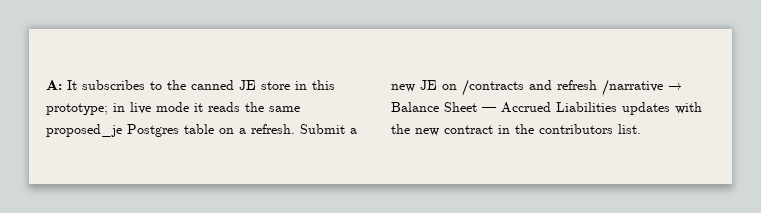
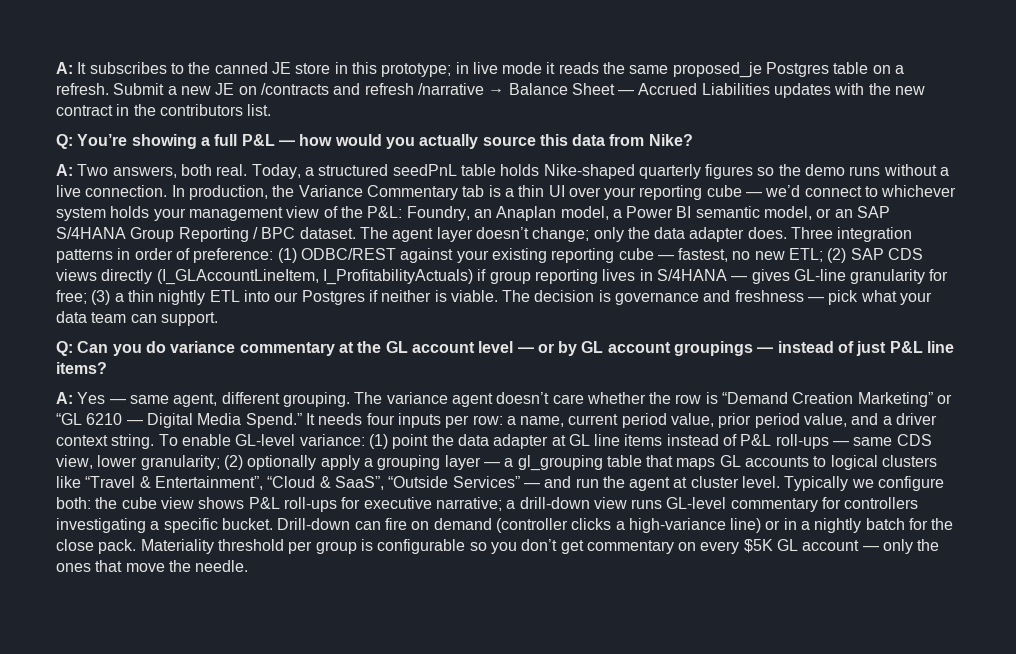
+ Q: You’re showing a full P&L — how would you actually source this data from Nike?
+ A: Two answers, both real. Today, a structured seedPnL table holds Nike-shaped quarterly figures so the demo runs without a live connection. In production, the Variance Commentary tab is a thin UI over your reporting cube — we’d connect to whichever system holds your management view of the P&L: Foundry, an Anaplan model, a Power BI semantic model, or an SAP S/4HANA Group Reporting / BPC dataset. The agent layer doesn’t change; only the data adapter does. Three integration patterns in order of preference: (1) ODBC/REST against your existing reporting cube — fastest, no new ETL; (2) SAP CDS views directly (I_GLAccountLineItem, I_ProfitabilityActuals) if group reporting lives in S/4HANA — gives GL-line granularity for free; (3) a thin nightly ETL into our Postgres if neither is viable. The decision is governance and freshness — pick what your data team can support.
+ Q: Can you do variance commentary at the GL account level — or by GL account groupings — instead of just P&L line items?
+ A: Yes — same agent, different grouping. The variance agent doesn’t care whether the row is “Demand Creation Marketing” or “GL 6210 — Digital Media Spend.” It needs four inputs per row: a name, current period value, prior period value, and a driver context string. To enable GL-level variance: (1) point the data adapter at GL line items instead of P&L roll-ups — same CDS view, lower granularity; (2) optionally apply a grouping layer — a gl_grouping table that maps GL accounts to logical clusters like “Travel & Entertainment”, “Cloud & SaaS”, “Outside Services” — and run the agent at cluster level. Typically we configure both: the cube view shows P&L roll-ups for executive narrative; a drill-down view runs GL-level commentary for controllers investigating a specific bucket. Drill-down can fire on demand (controller clicks a high-variance line) or in a nightly batch for the close pack. Materiality threshold per group is configurable so you don’t get commentary on every $5K GL account — only the ones that move the needle.

